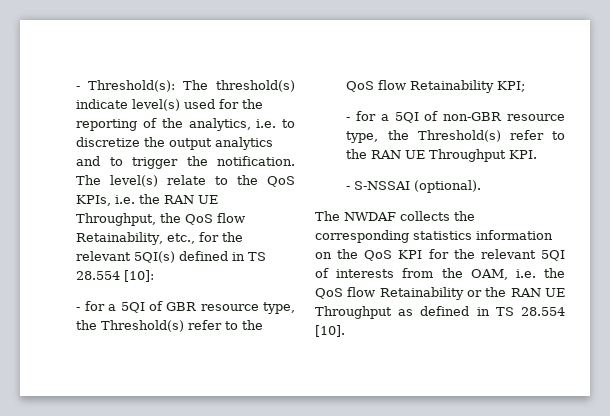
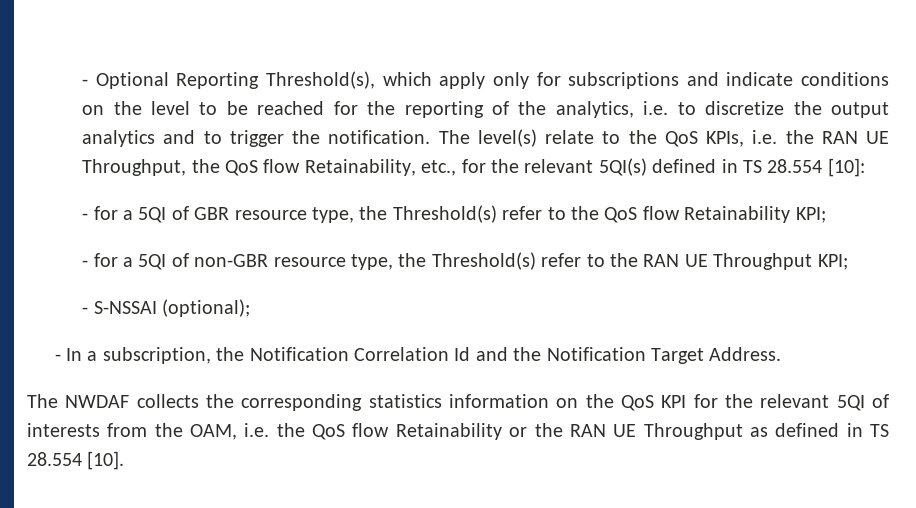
- - Threshold(s): The threshold(s) indicate level(s) used for the reporting of the analytics, i.e. to discretize the output analytics and to trigger the notification.
+ - Optional Reporting Threshold(s), which apply only for subscriptions and indicate conditions on the level to be reached for the reporting of the analytics, i.e. to discretize the output analytics and to trigger the notification.
- - for a 5QI of non-GBR resource type, the Threshold(s) refer to the RAN UE Throughput KPI.
+ - for a 5QI of non-GBR resource type, the Threshold(s) refer to the RAN UE Throughput KPI;
- - S-NSSAI (optional).
+ - S-NSSAI (optional);
+ - In a subscription, the Notification Correlation Id and the Notification Target Address.

